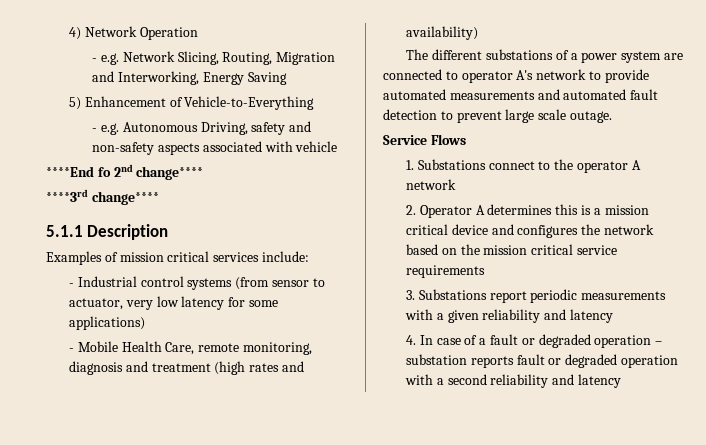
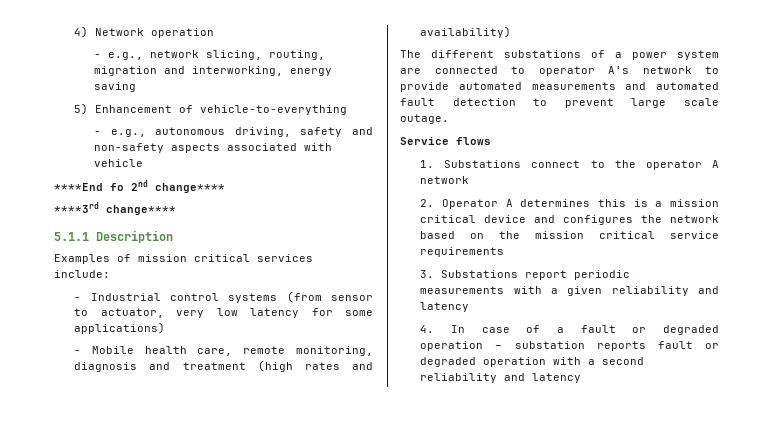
- 4) Network Operation
- - e.g. Network Slicing, Routing, Migration and Interworking, Energy Saving
+ 4) Network operation
+ - e.g., network slicing, routing, migration and interworking, energy saving
- 5) Enhancement of Vehicle-to-Everything
- - e.g. Autonomous Driving, safety and non-safety aspects associated with vehicle
+ 5) Enhancement of vehicle-to-everything
+ - e.g., autonomous driving, safety and non-safety aspects associated with vehicle
- - Mobile Health Care, remote monitoring, diagnosis and treatment (high rates and availability)
+ - Mobile health care, remote monitoring, diagnosis and treatment (high rates and availability)
- Service Flows
+ Service flows

